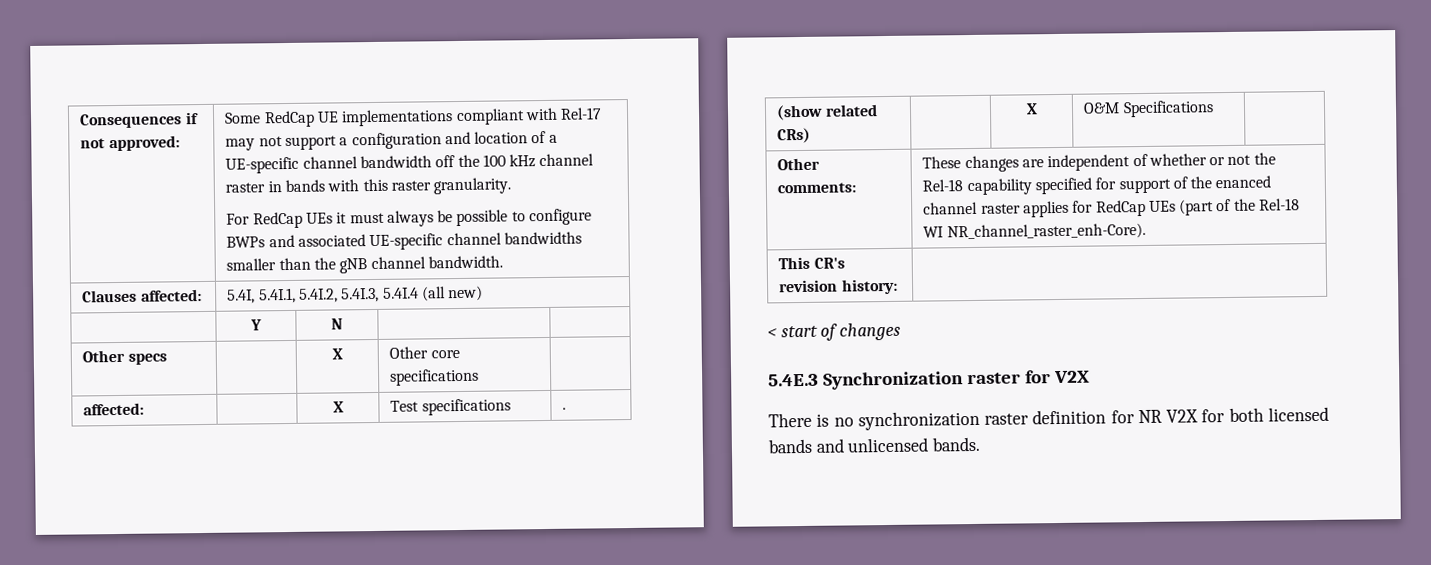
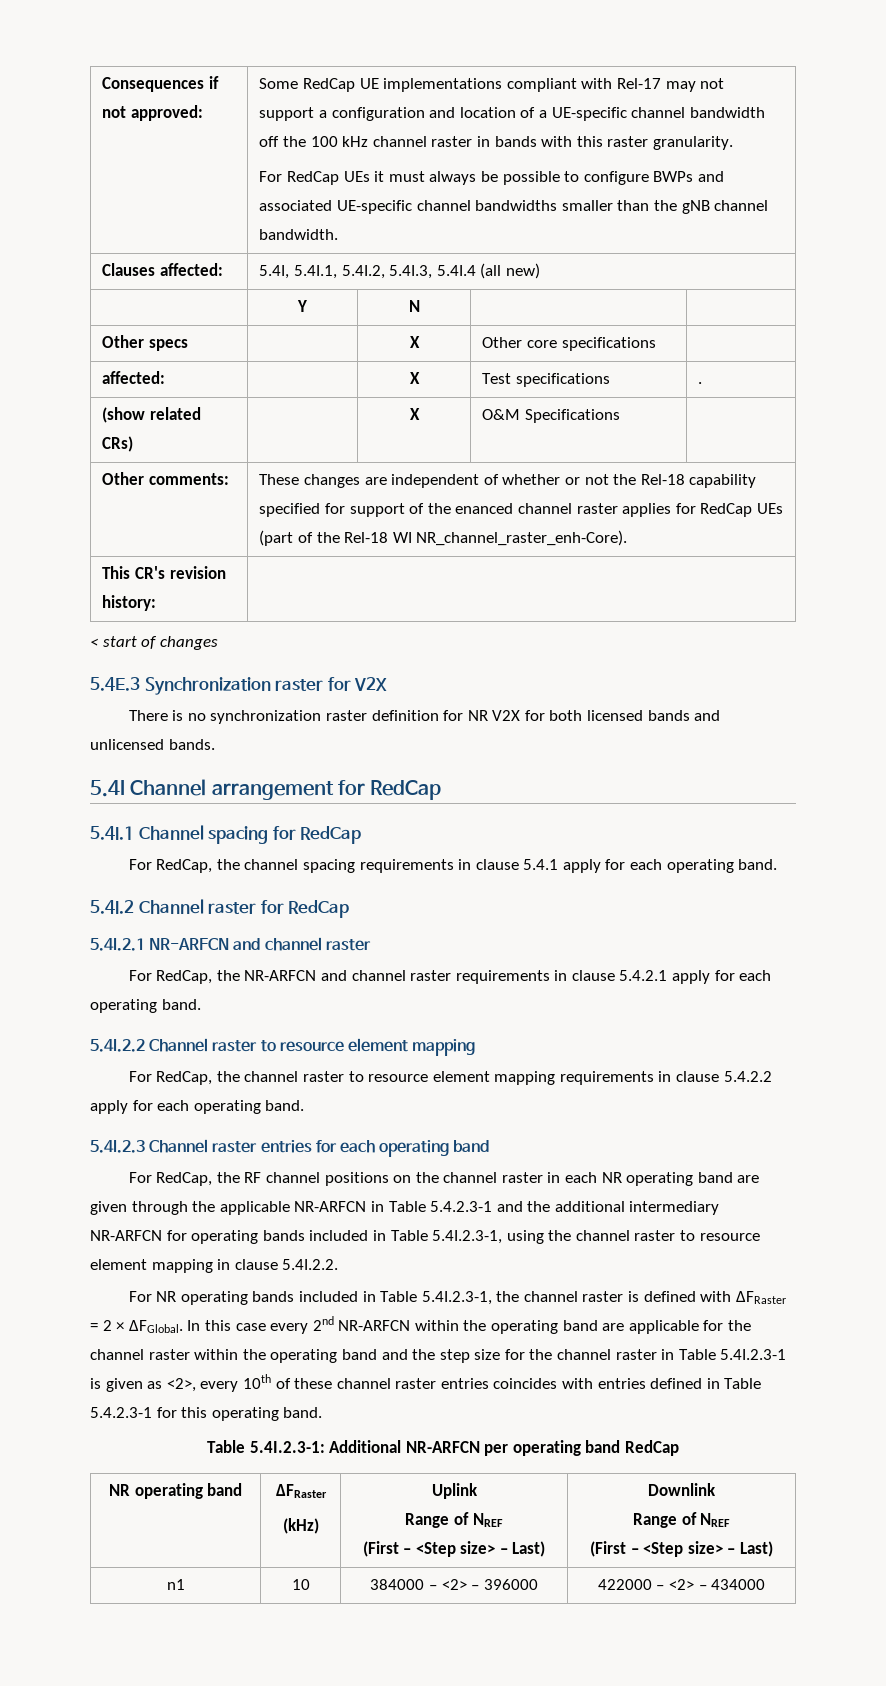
+ 5.4I Channel arrangement for RedCap
+ 5.4I.1 Channel spacing for RedCap
+ For RedCap, the channel spacing requirements in clause 5.4.1 apply for each operating band.
+ 5.4I.2 Channel raster for RedCap
+ 5.4I.2.1 NR-ARFCN and channel raster
+ For RedCap, the NR-ARFCN and channel raster requirements in clause 5.4.2.1 apply for each operating band.
+ 5.4I.2.2 Channel raster to resource element mapping
+ For RedCap, the channel raster to resource element mapping requirements in clause 5.4.2.2 apply for each operating band.
+ 5.4I.2.3 Channel raster entries for each operating band
+ For RedCap, the RF channel positions on the channel raster in each NR operating band are given through the applicable NR-ARFCN in Table 5.4.2.3-1 and the additional intermediary NR-ARFCN for operating bands included in Table 5.4I.2.3-1, using the channel raster to resource element mapping in clause 5.4I.2.2.
+ For NR operating bands included in Table 5.4I.2.3-1, the channel raster is defined with ΔFRaster = 2 × ΔFGlobal. In this case every 2nd NR-ARFCN within the operating band are applicable for the channel raster within the operating band and the step size for the channel raster in Table 5.4I.2.3-1 is given as <2>, every 10th of these channel raster entries coincides with entries defined in Table 5.4.2.3-1 for this operating band.
+ Table 5.4I.2.3-1: Additional NR-ARFCN per operating band RedCap
+ NR operating band | ΔFRaster
+ (kHz) | Uplink
+ Range of NREF
+ (First – <Step size> – Last) | Downlink
+ Range of NREF
+ (First – <Step size> – Last)
+ n1 | 10 | 384000 – <2> – 396000 | 422000 – <2> – 434000

